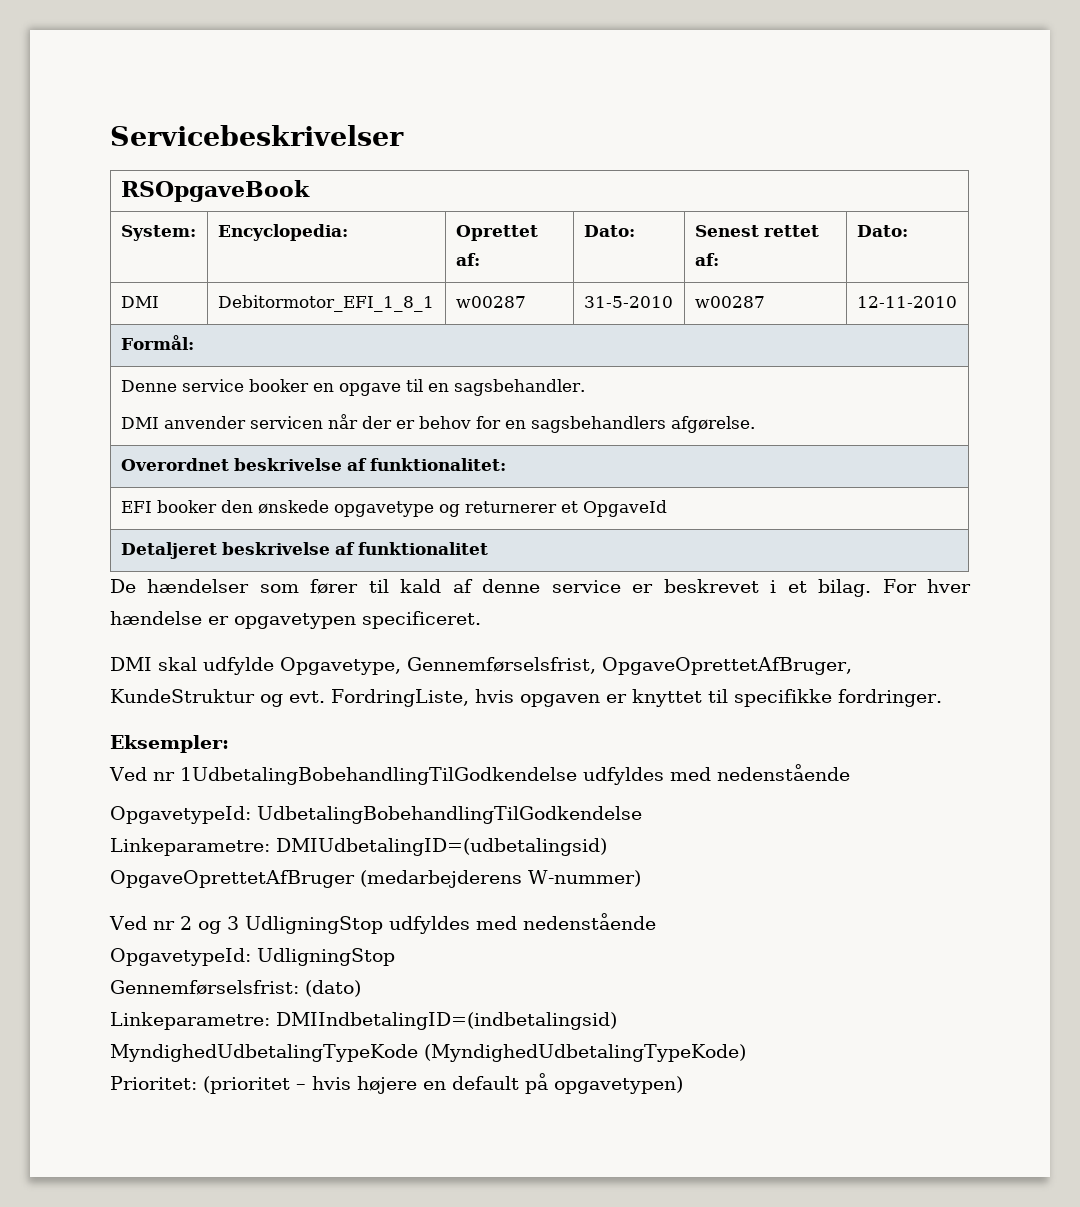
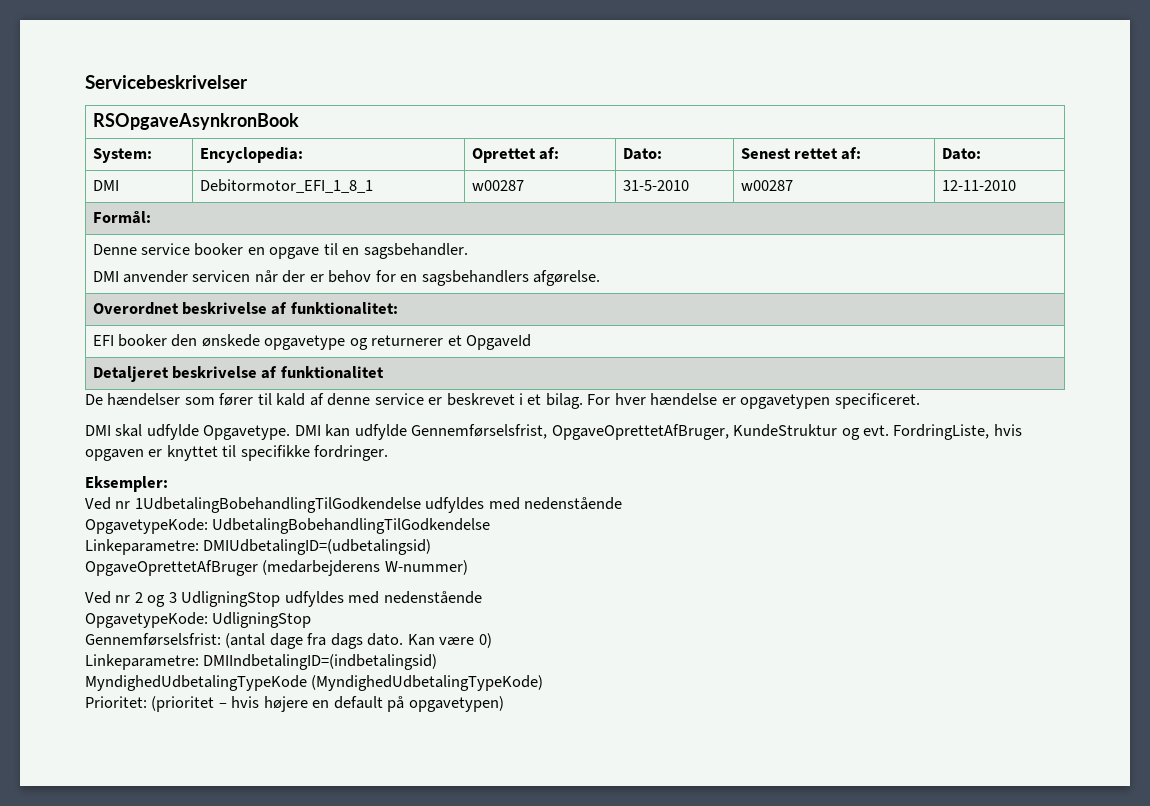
- RSOpgaveBook
+ RSOpgaveAsynkronBook
- DMI skal udfylde Opgavetype, Gennemførselsfrist, OpgaveOprettetAfBruger, KundeStruktur og evt.
+ DMI skal udfylde Opgavetype. DMI kan udfylde Gennemførselsfrist, OpgaveOprettetAfBruger, KundeStruktur og evt.
- OpgavetypeId: UdbetalingBobehandlingTilGodkendelse
+ OpgavetypeKode: UdbetalingBobehandlingTilGodkendelse
- OpgavetypeId: UdligningStop
+ OpgavetypeKode: UdligningStop
- Gennemførselsfrist: (dato)
+ Gennemførselsfrist: (antal dage fra dags dato. Kan være 0)

